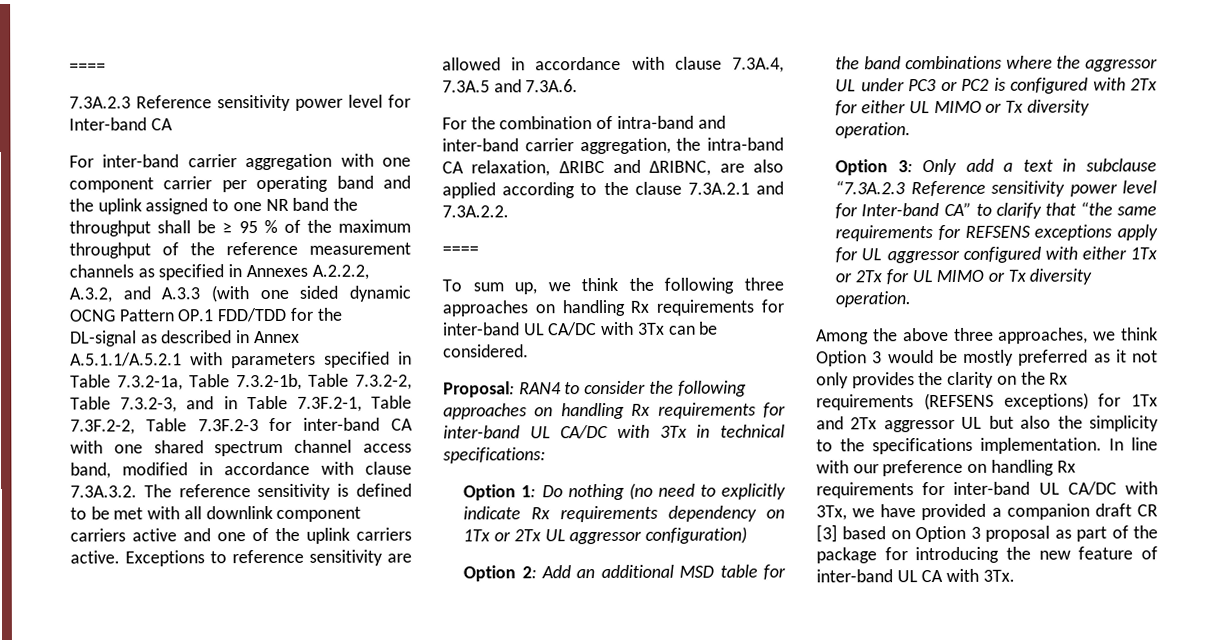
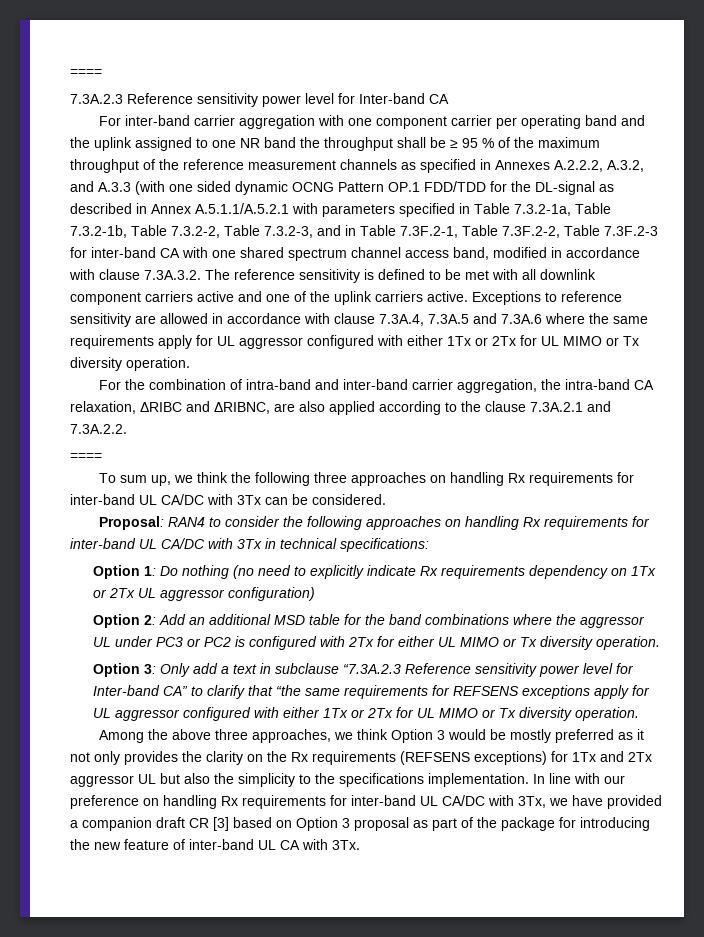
- Exceptions to reference sensitivity are allowed in accordance with clause 7.3A.4, 7.3A.5 and 7.3A.6.
+ Exceptions to reference sensitivity are allowed in accordance with clause 7.3A.4, 7.3A.5 and 7.3A.6 where the same requirements apply for UL aggressor configured with either 1Tx or 2Tx for UL MIMO or Tx diversity operation.

